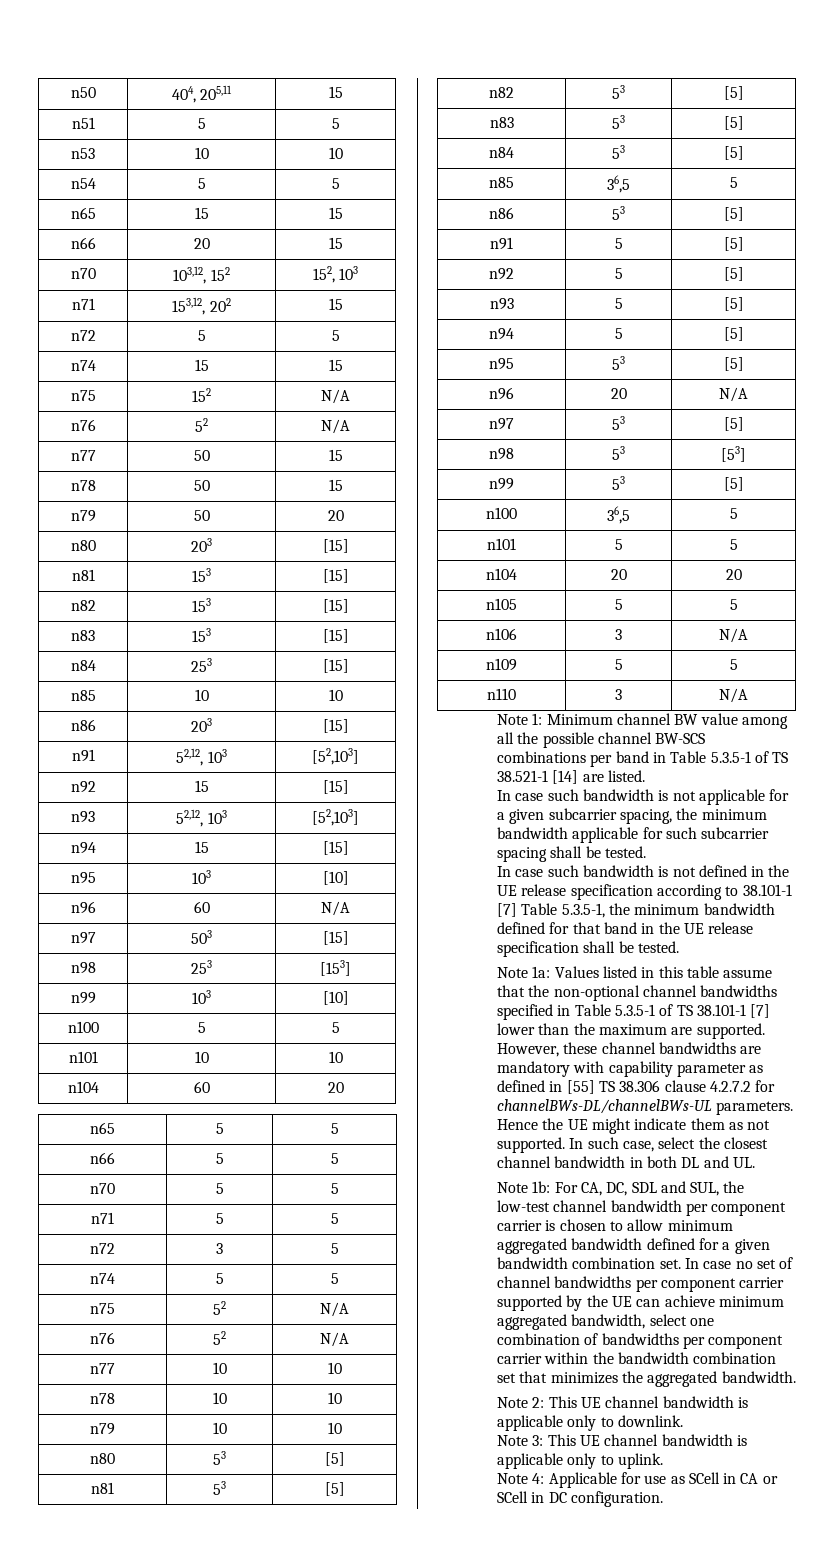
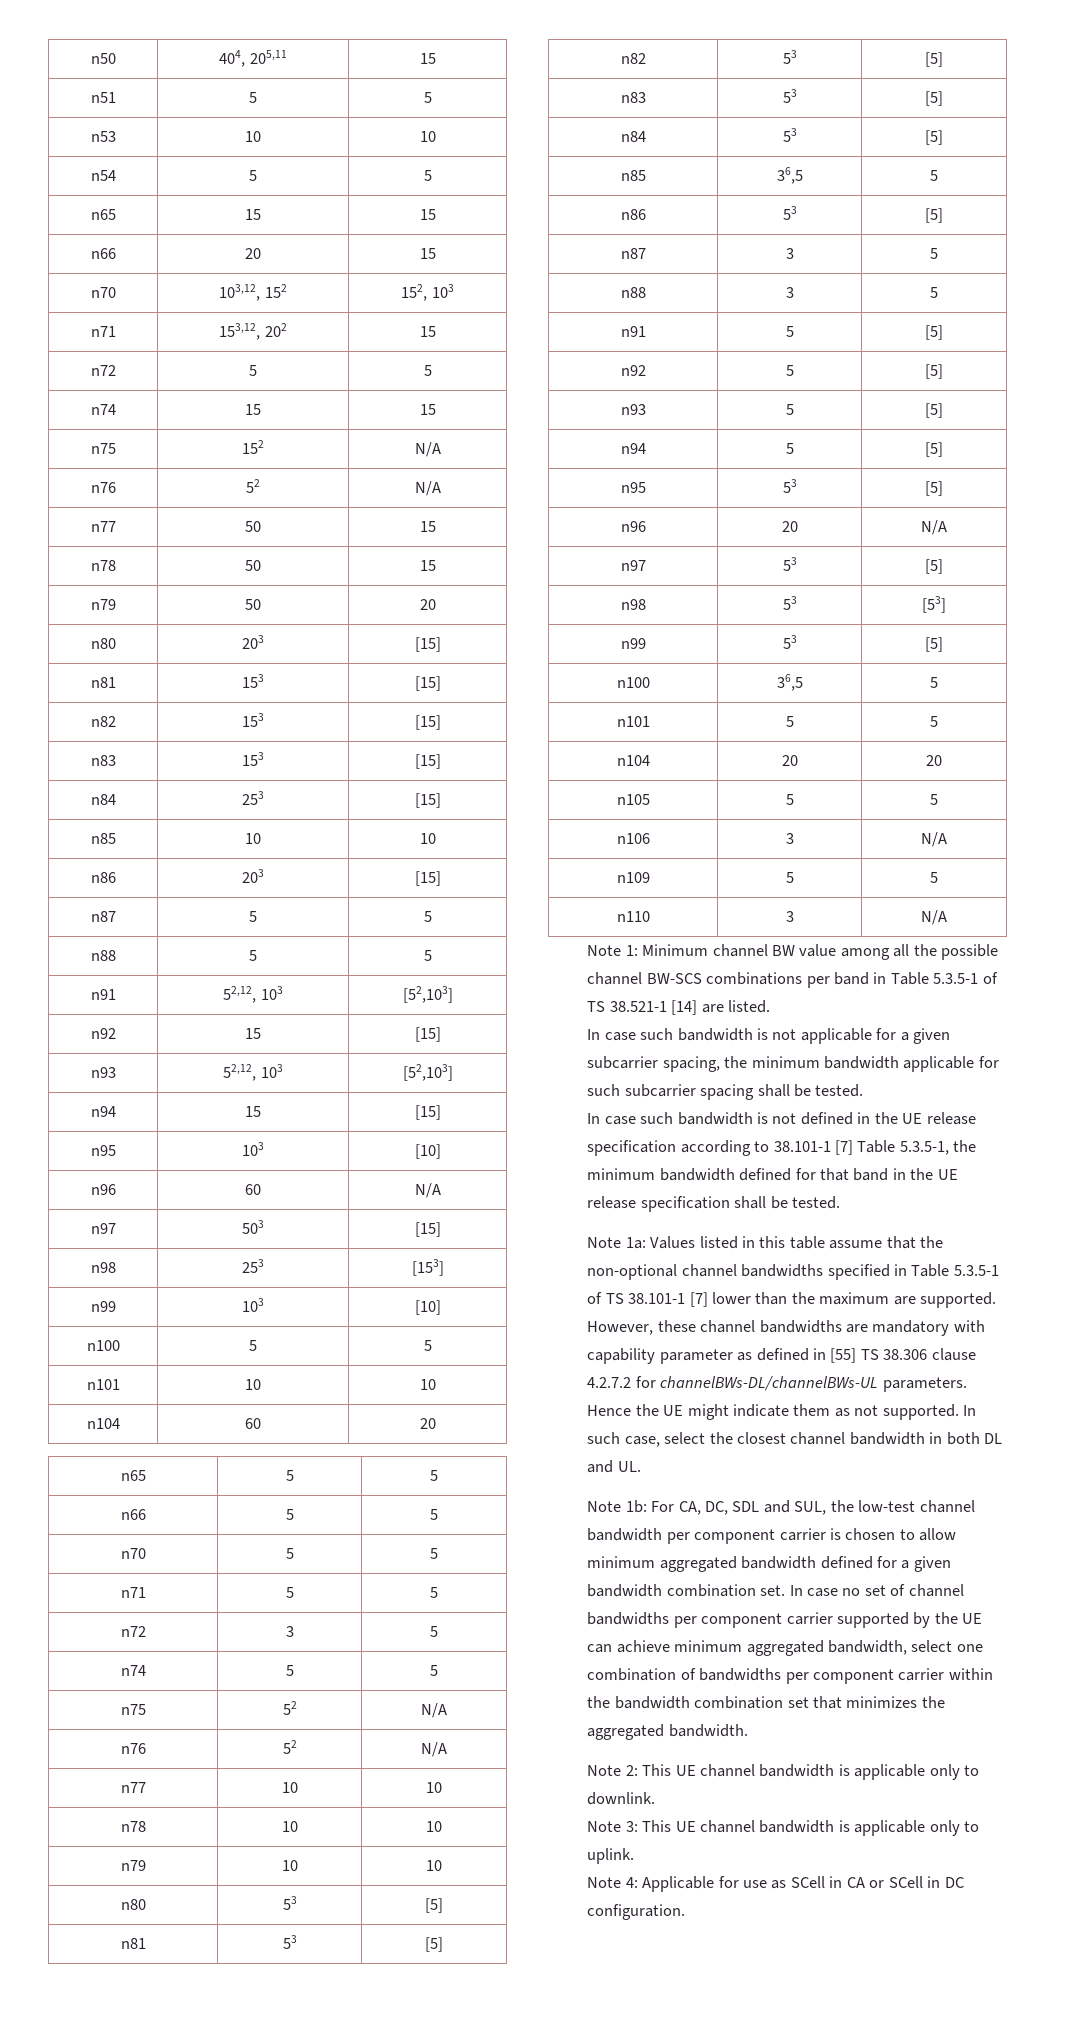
+ n87 | 5 | 5
+ n88 | 5 | 5
+ n87 | 3 | 5
+ n88 | 3 | 5

